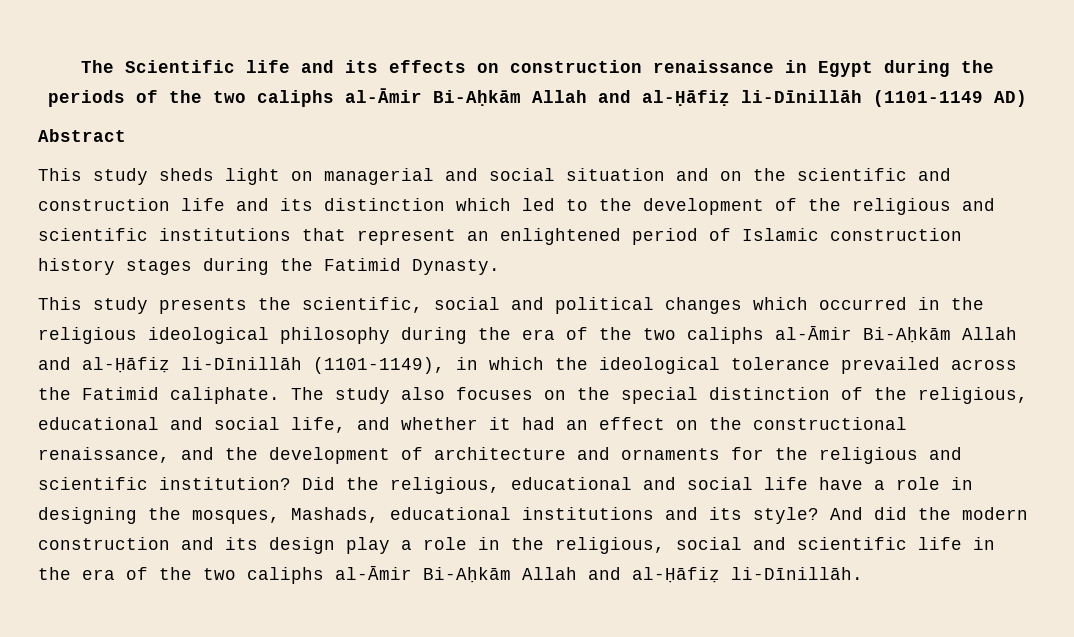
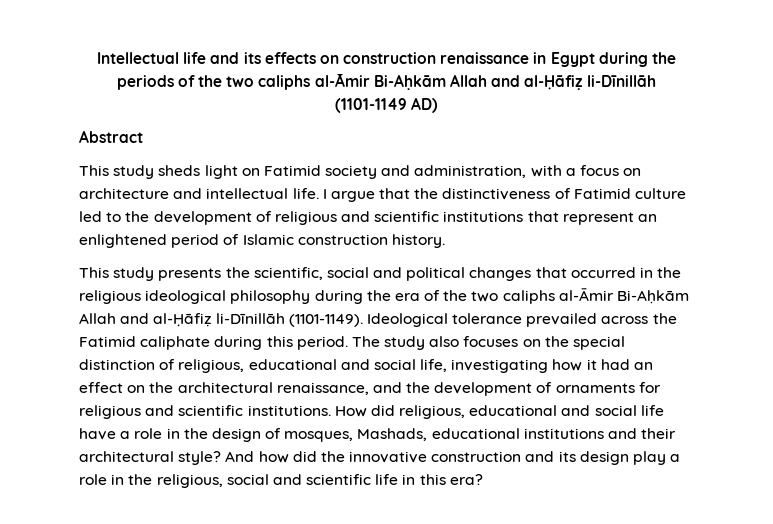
- The Scientific life and its effects on construction renaissance in Egypt during the periods of the two caliphs al-Āmir Bi-Aḥkām Allah and al-Ḥāfiẓ li-Dīnillāh (1101-1149 AD)
+ Intellectual life and its effects on construction renaissance in Egypt during the periods of the two caliphs al-Āmir Bi-Aḥkām Allah and al-Ḥāfiẓ li-Dīnillāh (1101-1149 AD)
- This study sheds light on managerial and social situation and on the scientific and construction life and its distinction which led to the development of the religious and scientific institutions that represent an enlightened period of Islamic construction history stages during the Fatimid Dynasty.
+ This study sheds light on Fatimid society and administration, with a focus on architecture and intellectual life. I argue that the distinctiveness of Fatimid culture led to the development of religious and scientific institutions that represent an enlightened period of Islamic construction history.
- This study presents the scientific, social and political changes which occurred in the religious ideological philosophy during the era of the two caliphs al-Āmir Bi-Aḥkām Allah and al-Ḥāfiẓ li-Dīnillāh (1101-1149), in which the ideological tolerance prevailed across the Fatimid caliphate.
+ This study presents the scientific, social and political changes that occurred in the religious ideological philosophy during the era of the two caliphs al-Āmir Bi-Aḥkām Allah and al-Ḥāfiẓ li-Dīnillāh (1101-1149). Ideological tolerance prevailed across the Fatimid caliphate during this period.
- The study also focuses on the special distinction of the religious, educational and social life, and whether it had an effect on the constructional renaissance, and the development of architecture and ornaments for the religious and scientific institution? Did the religious, educational and social life have a role in designing the mosques, Mashads, educational institutions and its style?
+ The study also focuses on the special distinction of religious, educational and social life, investigating how it had an effect on the architectural renaissance, and the development of ornaments for religious and scientific institutions. How did religious, educational and social life have a role in the design of mosques, Mashads, educational institutions and their architectural style?
- And did the modern construction and its design play a role in the religious, social and scientific life in the era of the two caliphs al-Āmir Bi-Aḥkām Allah and al-Ḥāfiẓ li-Dīnillāh.
+ And how did the innovative construction and its design play a role in the religious, social and scientific life in this era?

